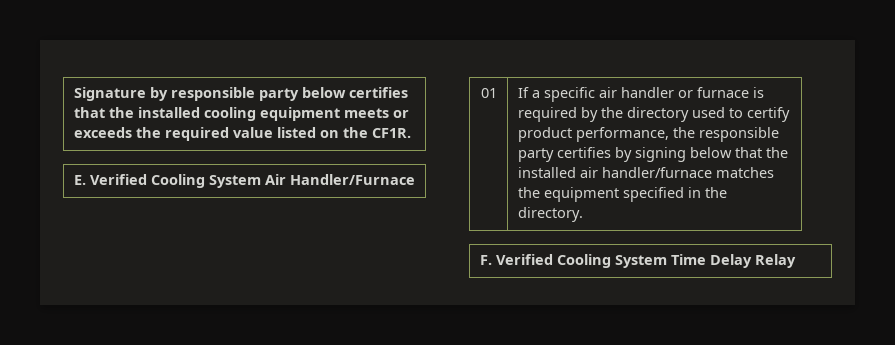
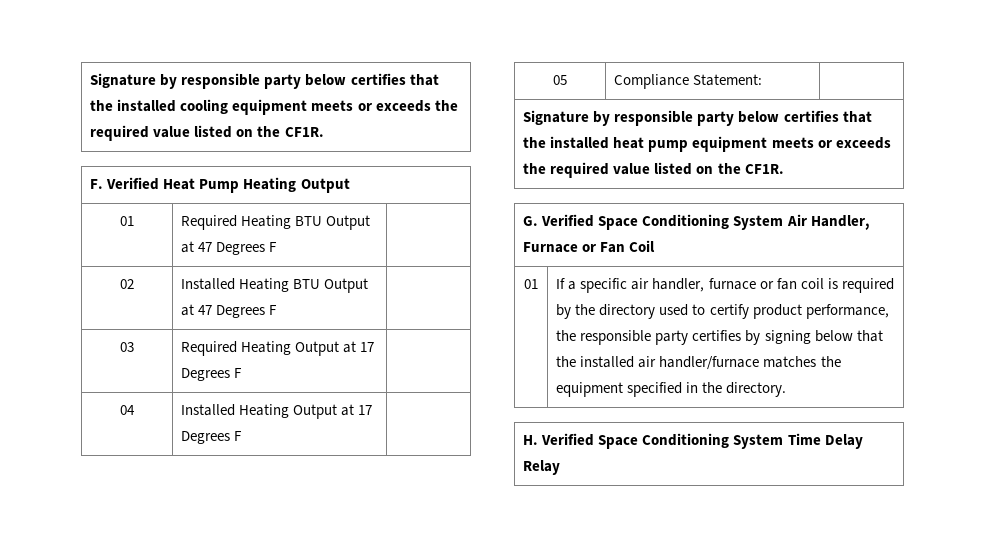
- E. Verified Cooling System Air Handler/Furnace
+ F. Verified Heat Pump Heating Output
+ 01 | Required Heating BTU Output at 47 Degrees F |
+ 02 | Installed Heating BTU Output at 47 Degrees F |
+ 03 | Required Heating Output at 17 Degrees F |
+ 04 | Installed Heating Output at 17 Degrees F |
+ 05 | Compliance Statement: |
+ Signature by responsible party below certifies that the installed heat pump equipment meets or exceeds the required value listed on the CF1R.
+ G. Verified Space Conditioning System Air Handler, Furnace or Fan Coil
- 01 | If a specific air handler or furnace is required by the directory used to certify product performance, the responsible party certifies by signing below that the installed air handler/furnace matches the equipment specified in the directory.
+ 01 | If a specific air handler, furnace or fan coil is required by the directory used to certify product performance, the responsible party certifies by signing below that the installed air handler/furnace matches the equipment specified in the directory.
- F. Verified Cooling System Time Delay Relay
+ H. Verified Space Conditioning System Time Delay Relay

